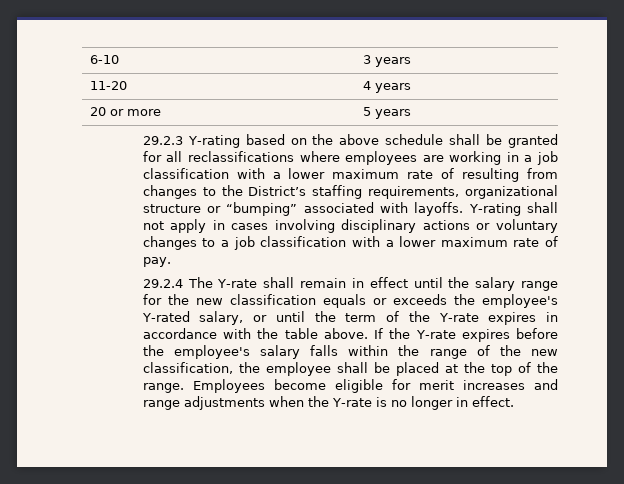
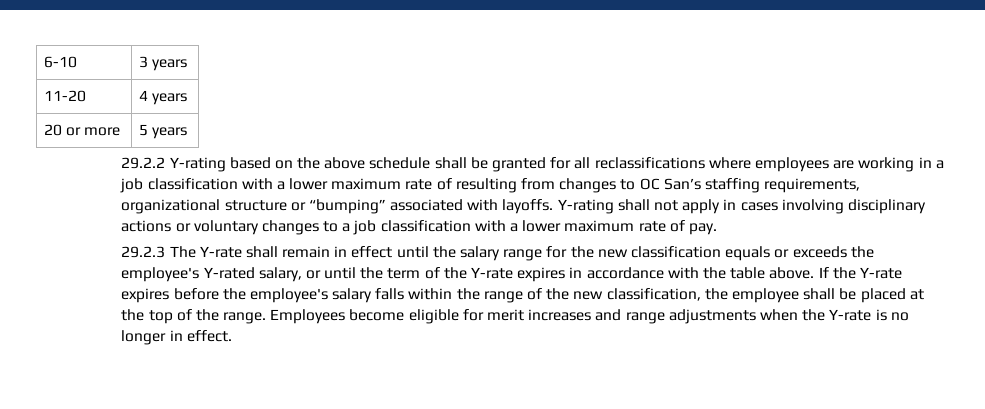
- 29.2.3 Y-rating based on the above schedule shall be granted for all reclassifications where employees are working in a job classification with a lower maximum rate of resulting from changes to the District’s staffing requirements, organizational structure or “bumping” associated with layoffs.
+ 29.2.2 Y-rating based on the above schedule shall be granted for all reclassifications where employees are working in a job classification with a lower maximum rate of resulting from changes to OC San’s staffing requirements, organizational structure or “bumping” associated with layoffs.
- 29.2.4 The Y-rate shall remain in effect until the salary range for the new classification equals or exceeds the employee's Y-rated salary, or until the term of the Y-rate expires in accordance with the table above.
+ 29.2.3 The Y-rate shall remain in effect until the salary range for the new classification equals or exceeds the employee's Y-rated salary, or until the term of the Y-rate expires in accordance with the table above.

